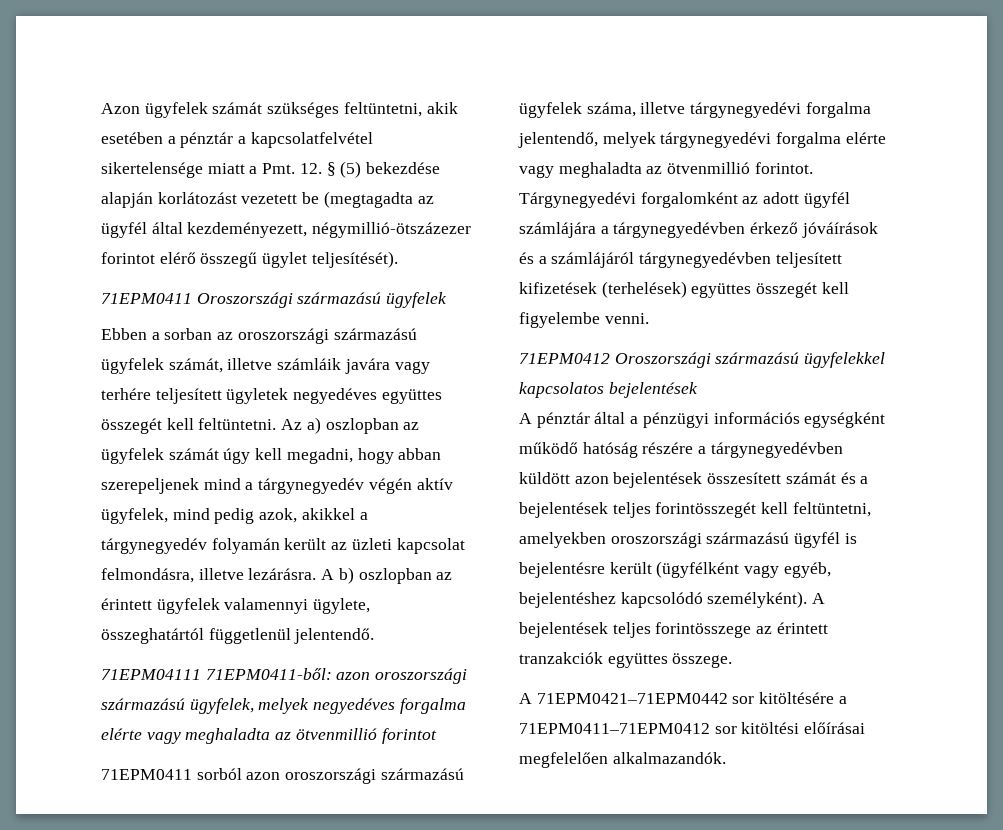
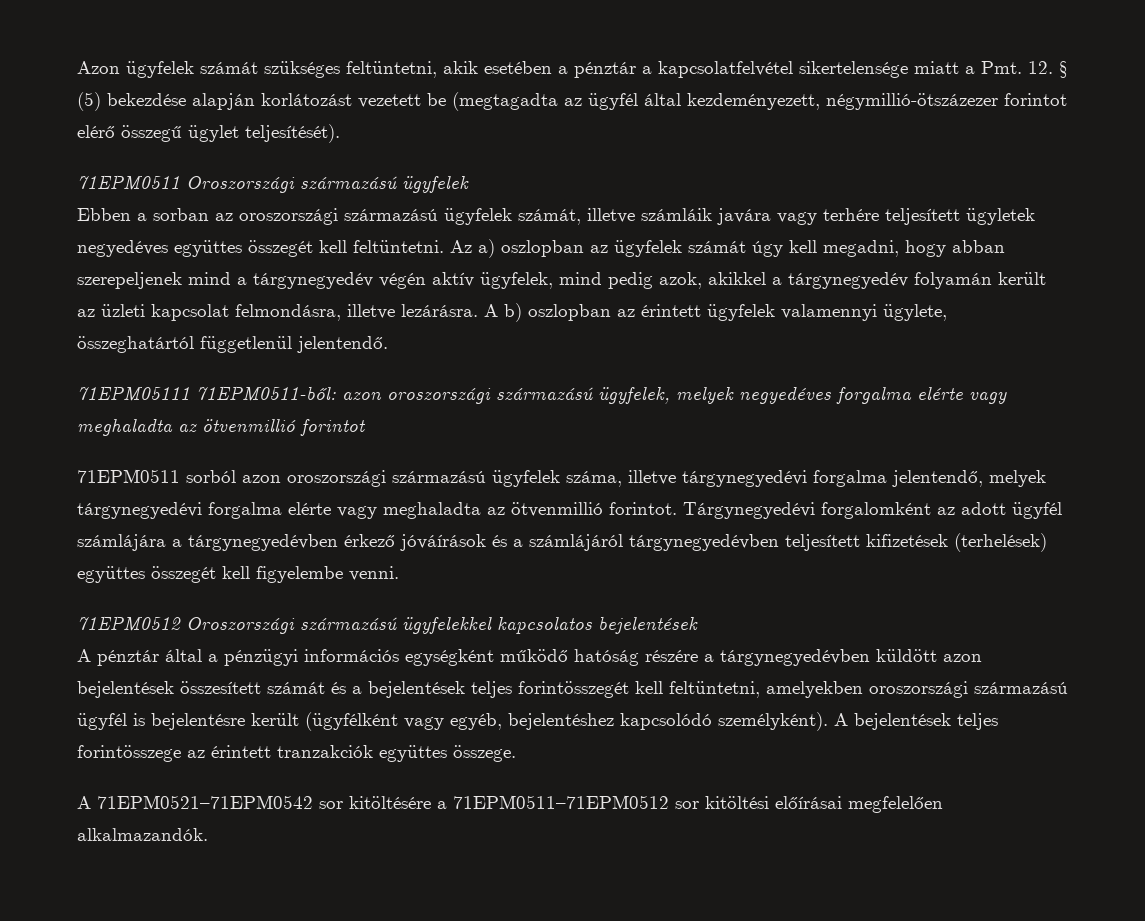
- 71EPM0411 Oroszországi származású ügyfelek
+ 71EPM0511 Oroszországi származású ügyfelek
- 71EPM04111 71EPM0411-ből: azon oroszországi származású ügyfelek, melyek negyedéves forgalma elérte vagy meghaladta az ötvenmillió forintot
+ 71EPM05111 71EPM0511-ből: azon oroszországi származású ügyfelek, melyek negyedéves forgalma elérte vagy meghaladta az ötvenmillió forintot
- 71EPM0411 sorból azon oroszországi származású ügyfelek száma, illetve tárgynegyedévi forgalma jelentendő, melyek tárgynegyedévi forgalma elérte vagy meghaladta az ötvenmillió forintot.
+ 71EPM0511 sorból azon oroszországi származású ügyfelek száma, illetve tárgynegyedévi forgalma jelentendő, melyek tárgynegyedévi forgalma elérte vagy meghaladta az ötvenmillió forintot.
- 71EPM0412 Oroszországi származású ügyfelekkel kapcsolatos bejelentések
+ 71EPM0512 Oroszországi származású ügyfelekkel kapcsolatos bejelentések
- A 71EPM0421–71EPM0442 sor kitöltésére a 71EPM0411–71EPM0412 sor kitöltési előírásai megfelelően alkalmazandók.
+ A 71EPM0521–71EPM0542 sor kitöltésére a 71EPM0511–71EPM0512 sor kitöltési előírásai megfelelően alkalmazandók.

